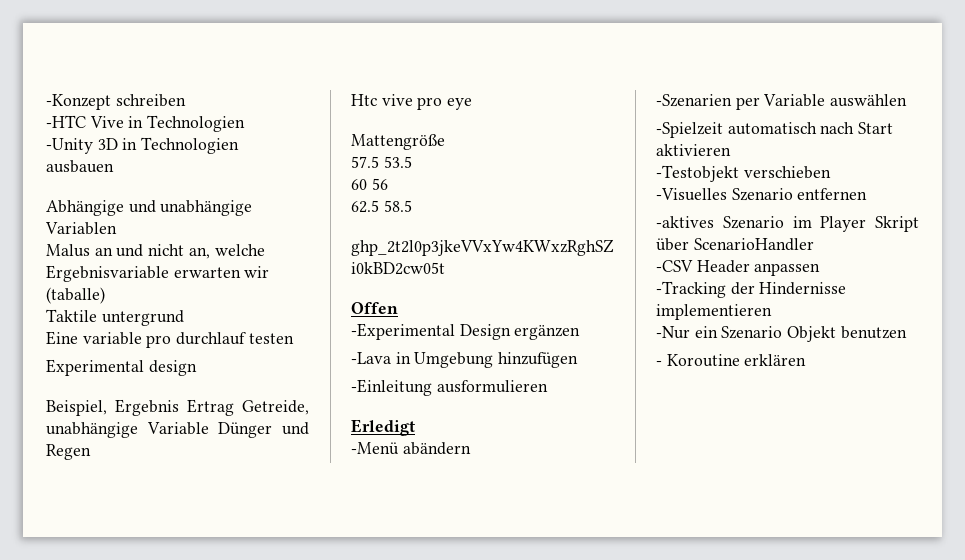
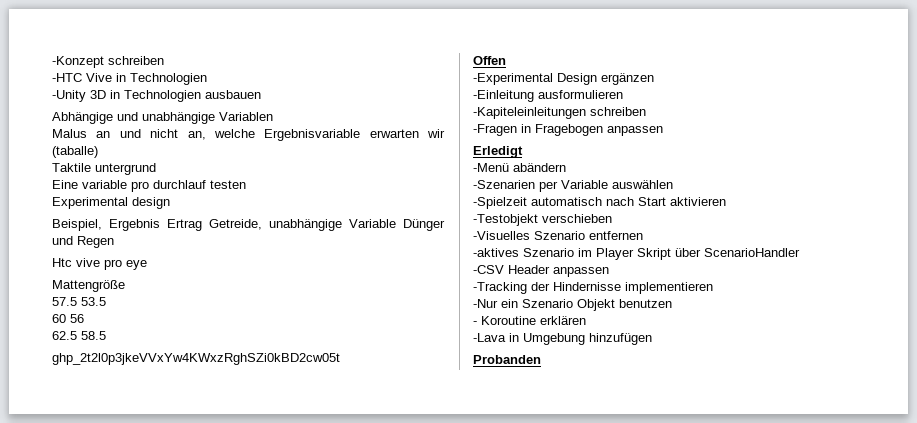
- -Lava in Umgebung hinzufügen
  -Einleitung ausformulieren
+ -Kapiteleinleitungen schreiben
+ -Fragen in Fragebogen anpassen
+ -Lava in Umgebung hinzufügen
+ Probanden

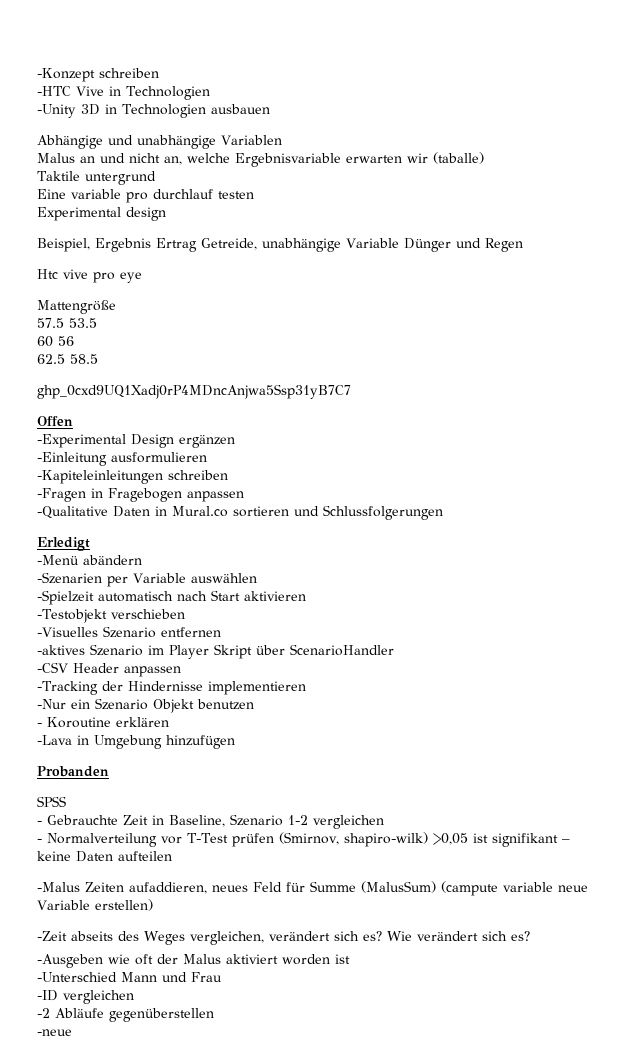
- 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
+ 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
+ -Qualitative Daten in Mural.co sortieren und Schlussfolgerungen
+ SPSS
+ - Gebrauchte Zeit in Baseline, Szenario 1-2 vergleichen
+ - Normalverteilung vor T-Test prüfen (Smirnov, shapiro-wilk) >0,05 ist signifikant – keine Daten aufteilen
+ -Malus Zeiten aufaddieren, neues Feld für Summe (MalusSum) (campute variable neue Variable erstellen)
+ -Zeit abseits des Weges vergleichen, verändert sich es? Wie verändert sich es?
+ -Ausgeben wie oft der Malus aktiviert worden ist
+ -Unterschied Mann und Frau
+ -ID vergleichen
+ -2 Abläufe gegenüberstellen
+ -neue

